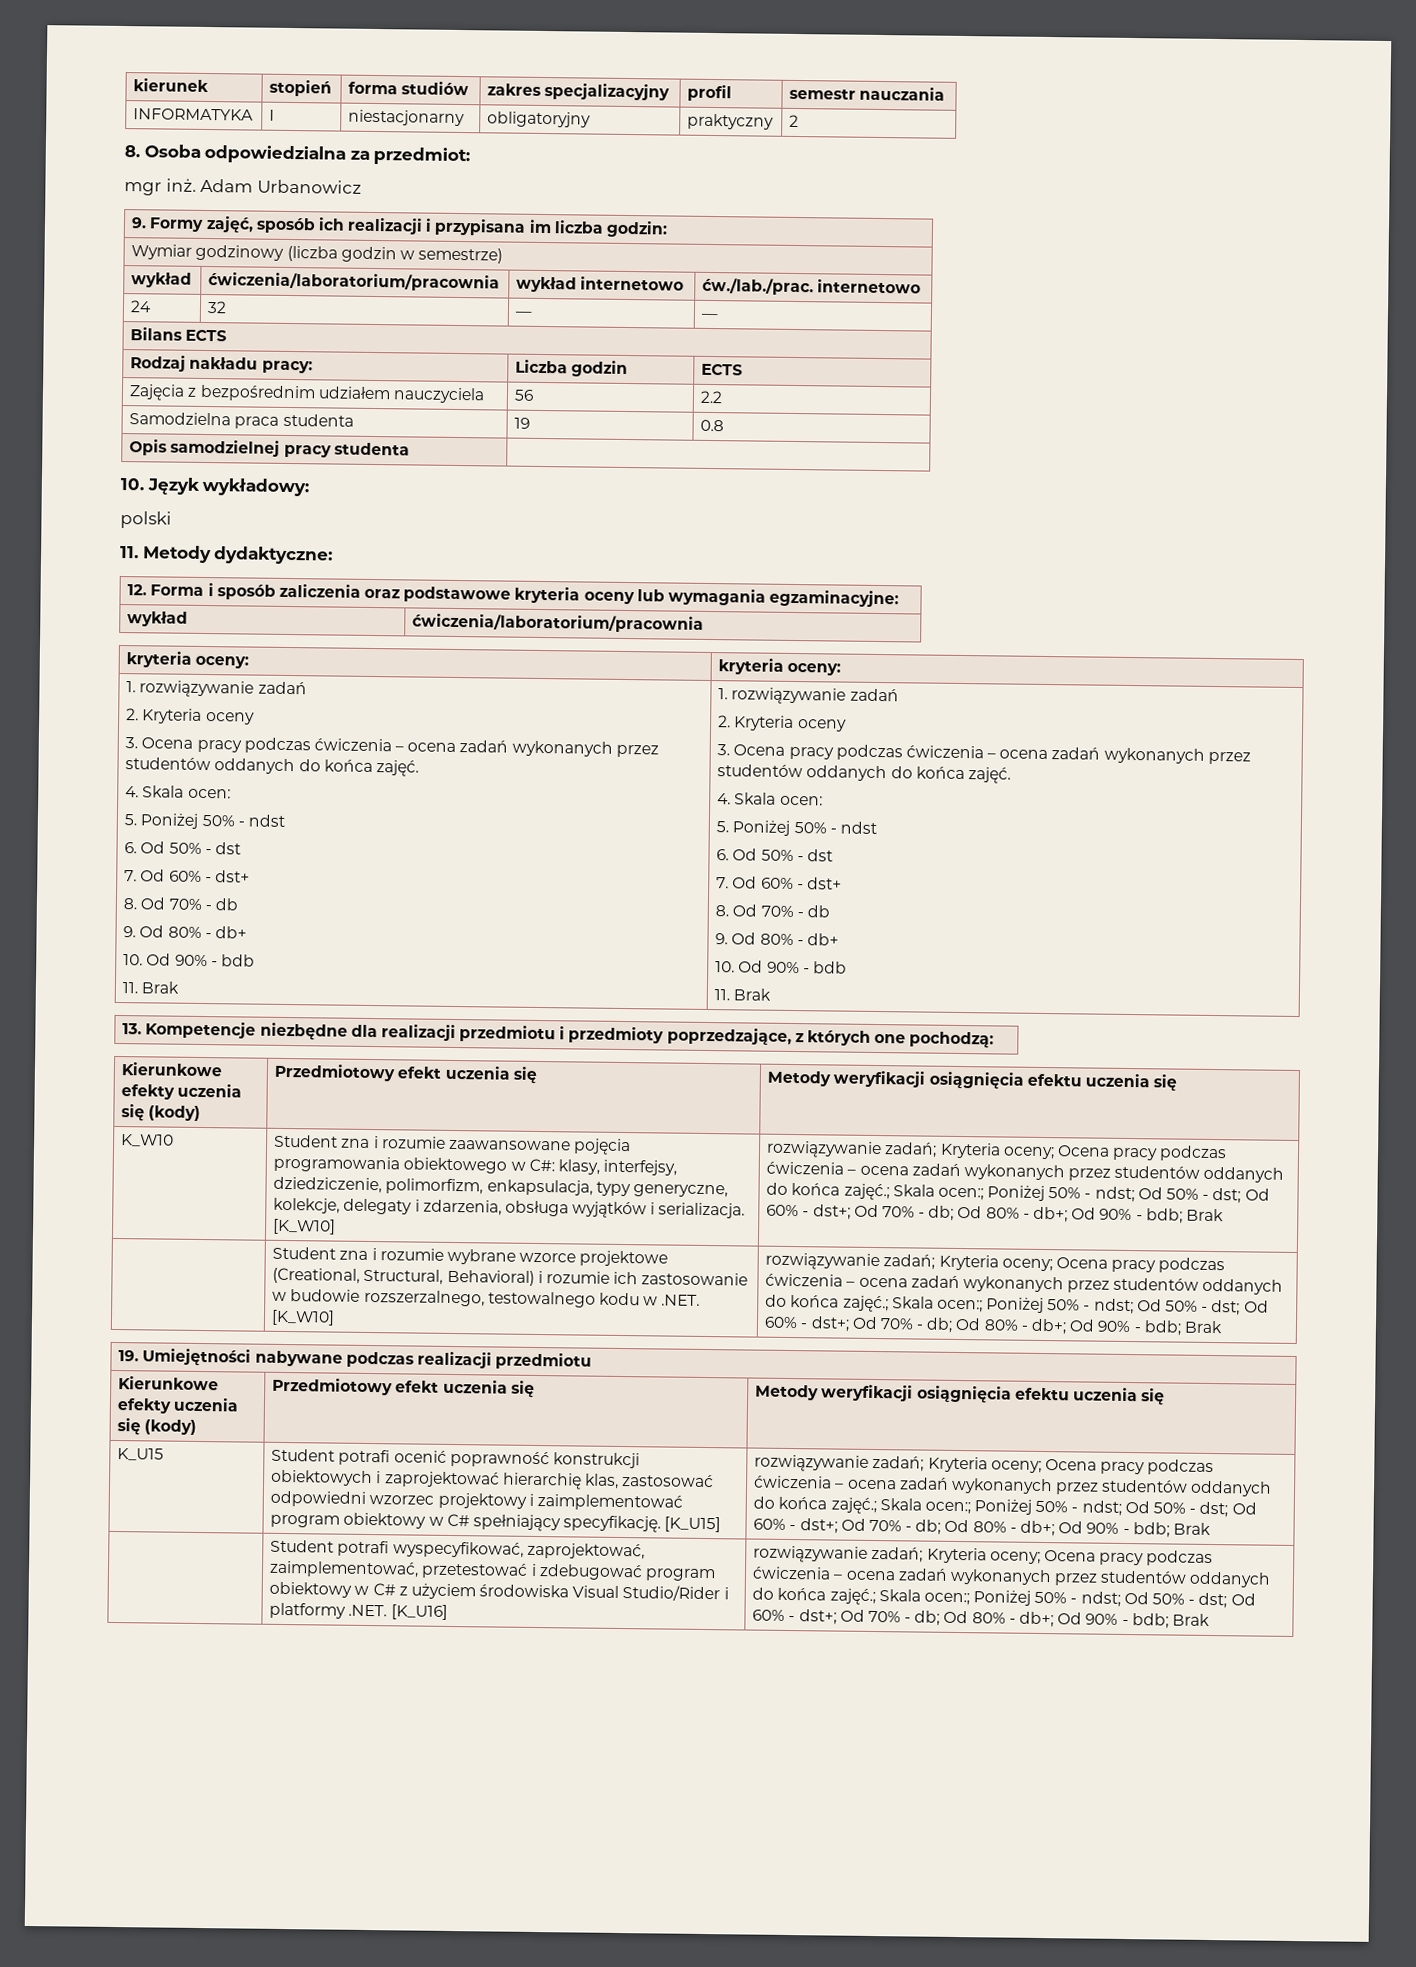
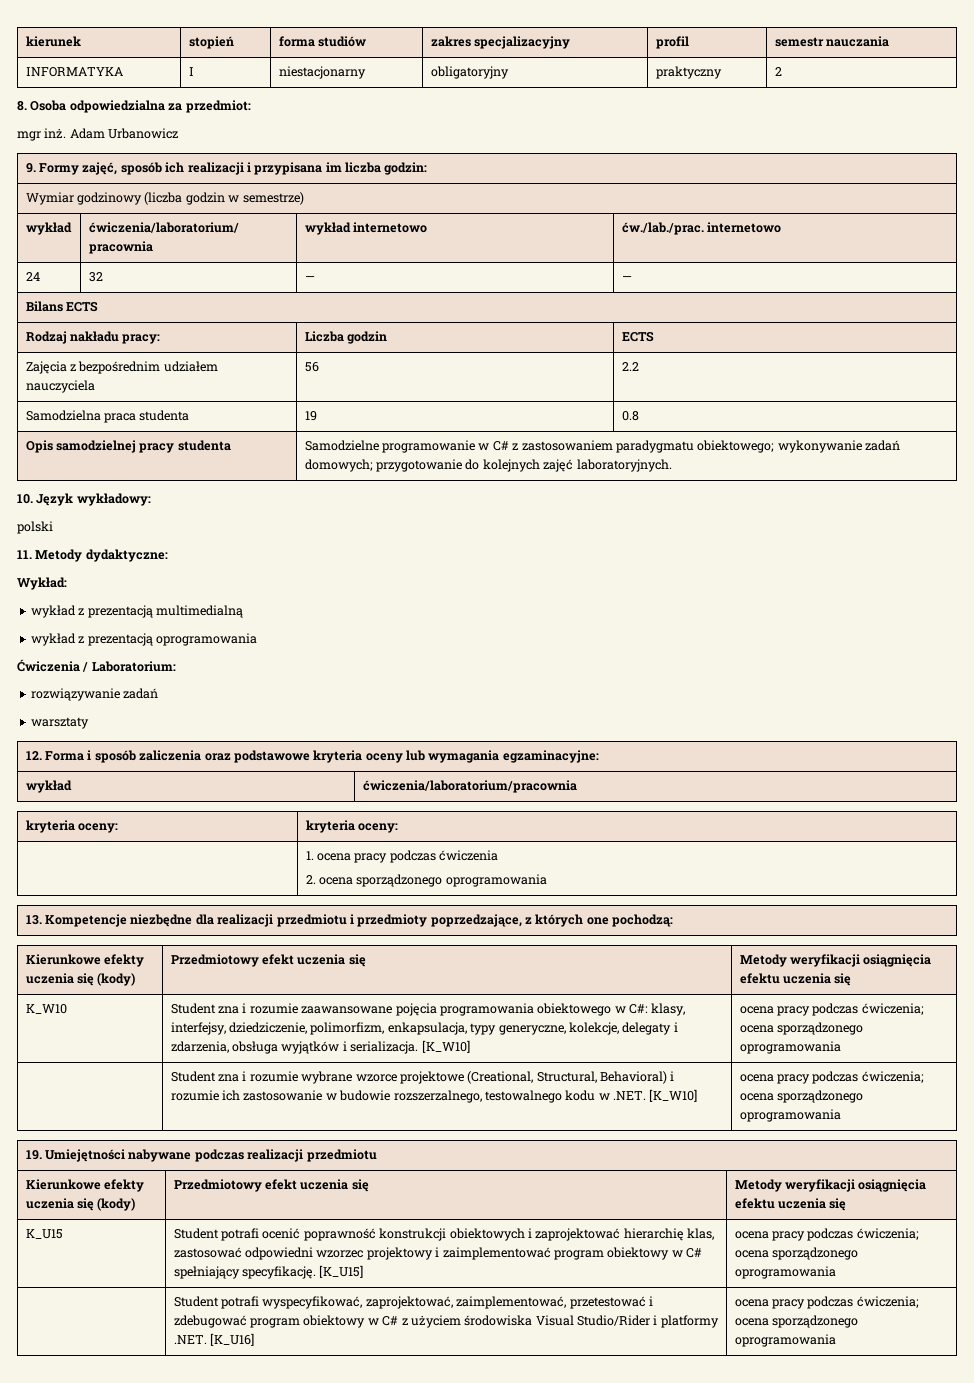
- Opis samodzielnej pracy studenta |
+ Opis samodzielnej pracy studenta | Samodzielne programowanie w C# z zastosowaniem paradygmatu obiektowego; wykonywanie zadań domowych; przygotowanie do kolejnych zajęć laboratoryjnych.
+ Wykład:
+ wykład z prezentacją multimedialną
+ wykład z prezentacją oprogramowania
+ Ćwiczenia / Laboratorium:
+ rozwiązywanie zadań
+ warsztaty
  kryteria oceny: | kryteria oceny:
- 1. rozwiązywanie zadań
- 2. Kryteria oceny
- 3. Ocena pracy podczas ćwiczenia – ocena zadań wykonanych przez studentów oddanych do końca zajęć.
- 4. Skala ocen:
- 5. Poniżej 50% - ndst
- 6. Od 50% - dst
- 7. Od 60% - dst+
- 8. Od 70% - db
- 9. Od 80% - db+
- 10. Od 90% - bdb
- 11. Brak | 1. rozwiązywanie zadań
- 2. Kryteria oceny
- 3. Ocena pracy podczas ćwiczenia – ocena zadań wykonanych przez studentów oddanych do końca zajęć.
- 4. Skala ocen:
- 5. Poniżej 50% - ndst
- 6. Od 50% - dst
- 7. Od 60% - dst+
- 8. Od 70% - db
- 9. Od 80% - db+
- 10. Od 90% - bdb
- 11. Brak
+ | 1. ocena pracy podczas ćwiczenia
+ 2. ocena sporządzonego oprogramowania
- Student zna i rozumie zaawansowane pojęcia programowania obiektowego w C#: klasy, interfejsy, dziedziczenie, polimorfizm, enkapsulacja, typy generyczne, kolekcje, delegaty i zdarzenia, obsługa wyjątków i serializacja. [K_W10] | rozwiązywanie zadań; Kryteria oceny; Ocena pracy podczas ćwiczenia – ocena zadań wykonanych przez studentów oddanych do końca zajęć.; Skala ocen:; Poniżej 50% - ndst; Od 50% - dst; Od 60% - dst+; Od 70% - db; Od 80% - db+; Od 90% - bdb; Brak
+ Student zna i rozumie zaawansowane pojęcia programowania obiektowego w C#: klasy, interfejsy, dziedziczenie, polimorfizm, enkapsulacja, typy generyczne, kolekcje, delegaty i zdarzenia, obsługa wyjątków i serializacja. [K_W10] | ocena pracy podczas ćwiczenia; ocena sporządzonego oprogramowania
- Student zna i rozumie wybrane wzorce projektowe (Creational, Structural, Behavioral) i rozumie ich zastosowanie w budowie rozszerzalnego, testowalnego kodu w .NET. [K_W10] | rozwiązywanie zadań; Kryteria oceny; Ocena pracy podczas ćwiczenia – ocena zadań wykonanych przez studentów oddanych do końca zajęć.; Skala ocen:; Poniżej 50% - ndst; Od 50% - dst; Od 60% - dst+; Od 70% - db; Od 80% - db+; Od 90% - bdb; Brak
+ Student zna i rozumie wybrane wzorce projektowe (Creational, Structural, Behavioral) i rozumie ich zastosowanie w budowie rozszerzalnego, testowalnego kodu w .NET. [K_W10] | ocena pracy podczas ćwiczenia; ocena sporządzonego oprogramowania
- [K_U15] | rozwiązywanie zadań; Kryteria oceny; Ocena pracy podczas ćwiczenia – ocena zadań wykonanych przez studentów oddanych do końca zajęć.; Skala ocen:; Poniżej 50% - ndst; Od 50% - dst; Od 60% - dst+; Od 70% - db; Od 80% - db+; Od 90% - bdb; Brak
+ [K_U15] | ocena pracy podczas ćwiczenia; ocena sporządzonego oprogramowania
- Student potrafi wyspecyfikować, zaprojektować, zaimplementować, przetestować i zdebugować program obiektowy w C# z użyciem środowiska Visual Studio/Rider i platformy .NET. [K_U16] | rozwiązywanie zadań; Kryteria oceny; Ocena pracy podczas ćwiczenia – ocena zadań wykonanych przez studentów oddanych do końca zajęć.; Skala ocen:; Poniżej 50% - ndst; Od 50% - dst; Od 60% - dst+; Od 70% - db; Od 80% - db+; Od 90% - bdb; Brak
+ Student potrafi wyspecyfikować, zaprojektować, zaimplementować, przetestować i zdebugować program obiektowy w C# z użyciem środowiska Visual Studio/Rider i platformy .NET. [K_U16] | ocena pracy podczas ćwiczenia; ocena sporządzonego oprogramowania

